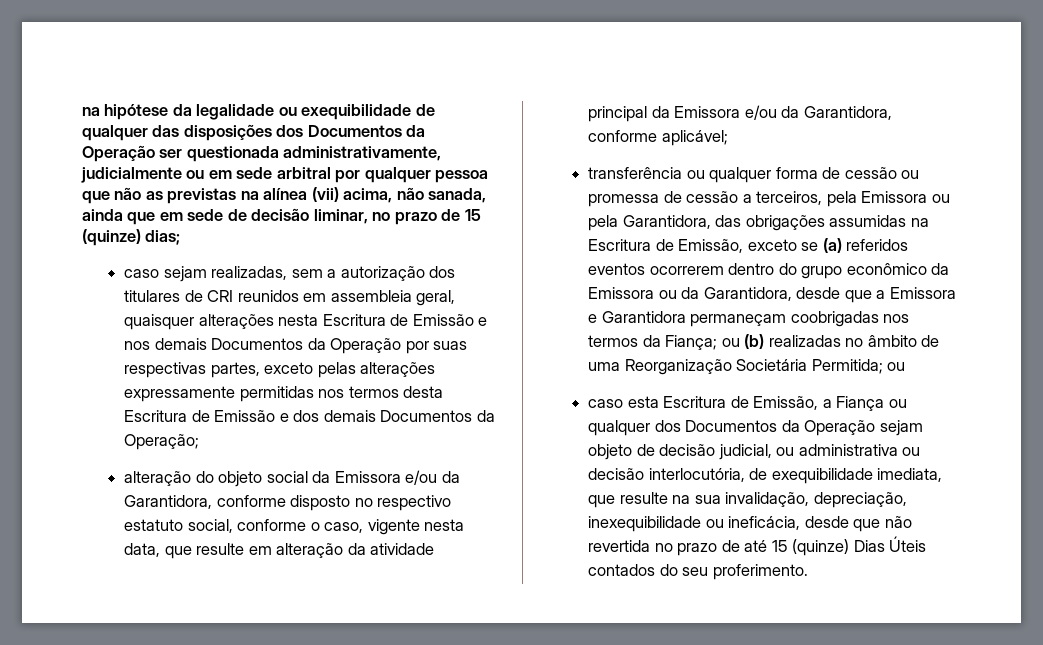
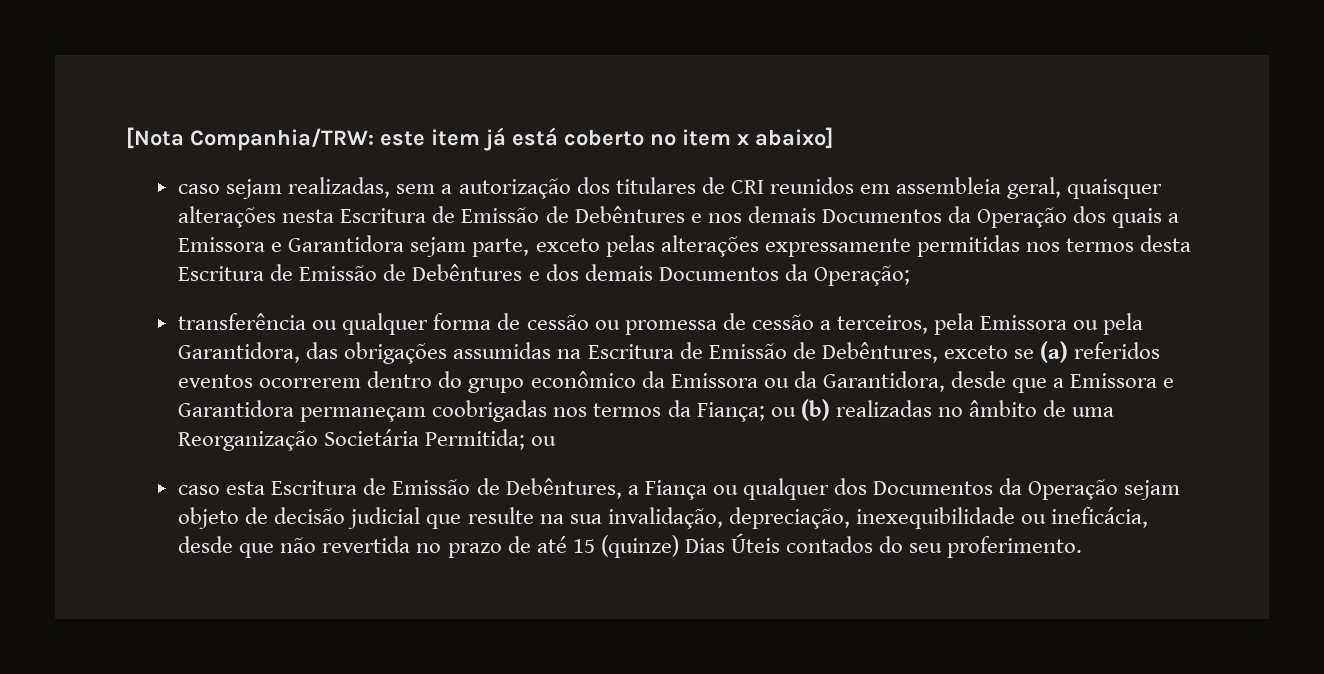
- na hipótese da legalidade ou exequibilidade de qualquer das disposições dos Documentos da Operação ser questionada administrativamente, judicialmente ou em sede arbitral por qualquer pessoa que não as previstas na alínea (vii) acima, não sanada, ainda que em sede de decisão liminar, no prazo de 15 (quinze) dias;
+ [Nota Companhia/TRW: este item já está coberto no item x abaixo]
- caso sejam realizadas, sem a autorização dos titulares de CRI reunidos em assembleia geral, quaisquer alterações nesta Escritura de Emissão e nos demais Documentos da Operação por suas respectivas partes, exceto pelas alterações expressamente permitidas nos termos desta Escritura de Emissão e dos demais Documentos da Operação;
+ caso sejam realizadas, sem a autorização dos titulares de CRI reunidos em assembleia geral, quaisquer alterações nesta Escritura de Emissão de Debêntures e nos demais Documentos da Operação dos quais a Emissora e Garantidora sejam parte, exceto pelas alterações expressamente permitidas nos termos desta Escritura de Emissão de Debêntures e dos demais Documentos da Operação;
- alteração do objeto social da Emissora e/ou da Garantidora, conforme disposto no respectivo estatuto social, conforme o caso, vigente nesta data, que resulte em alteração da atividade principal da Emissora e/ou da Garantidora, conforme aplicável;
- transferência ou qualquer forma de cessão ou promessa de cessão a terceiros, pela Emissora ou pela Garantidora, das obrigações assumidas na Escritura de Emissão, exceto se (a) referidos eventos ocorrerem dentro do grupo econômico da Emissora ou da Garantidora, desde que a Emissora e Garantidora permaneçam coobrigadas nos termos da Fiança;
+ transferência ou qualquer forma de cessão ou promessa de cessão a terceiros, pela Emissora ou pela Garantidora, das obrigações assumidas na Escritura de Emissão de Debêntures, exceto se (a) referidos eventos ocorrerem dentro do grupo econômico da Emissora ou da Garantidora, desde que a Emissora e Garantidora permaneçam coobrigadas nos termos da Fiança;
- caso esta Escritura de Emissão, a Fiança ou qualquer dos Documentos da Operação sejam objeto de decisão judicial, ou administrativa ou decisão interlocutória, de exequibilidade imediata, que resulte na sua invalidação, depreciação, inexequibilidade ou ineficácia, desde que não revertida no prazo de até 15 (quinze) Dias Úteis contados do seu proferimento.
+ caso esta Escritura de Emissão de Debêntures, a Fiança ou qualquer dos Documentos da Operação sejam objeto de decisão judicial que resulte na sua invalidação, depreciação, inexequibilidade ou ineficácia, desde que não revertida no prazo de até 15 (quinze) Dias Úteis contados do seu proferimento.

